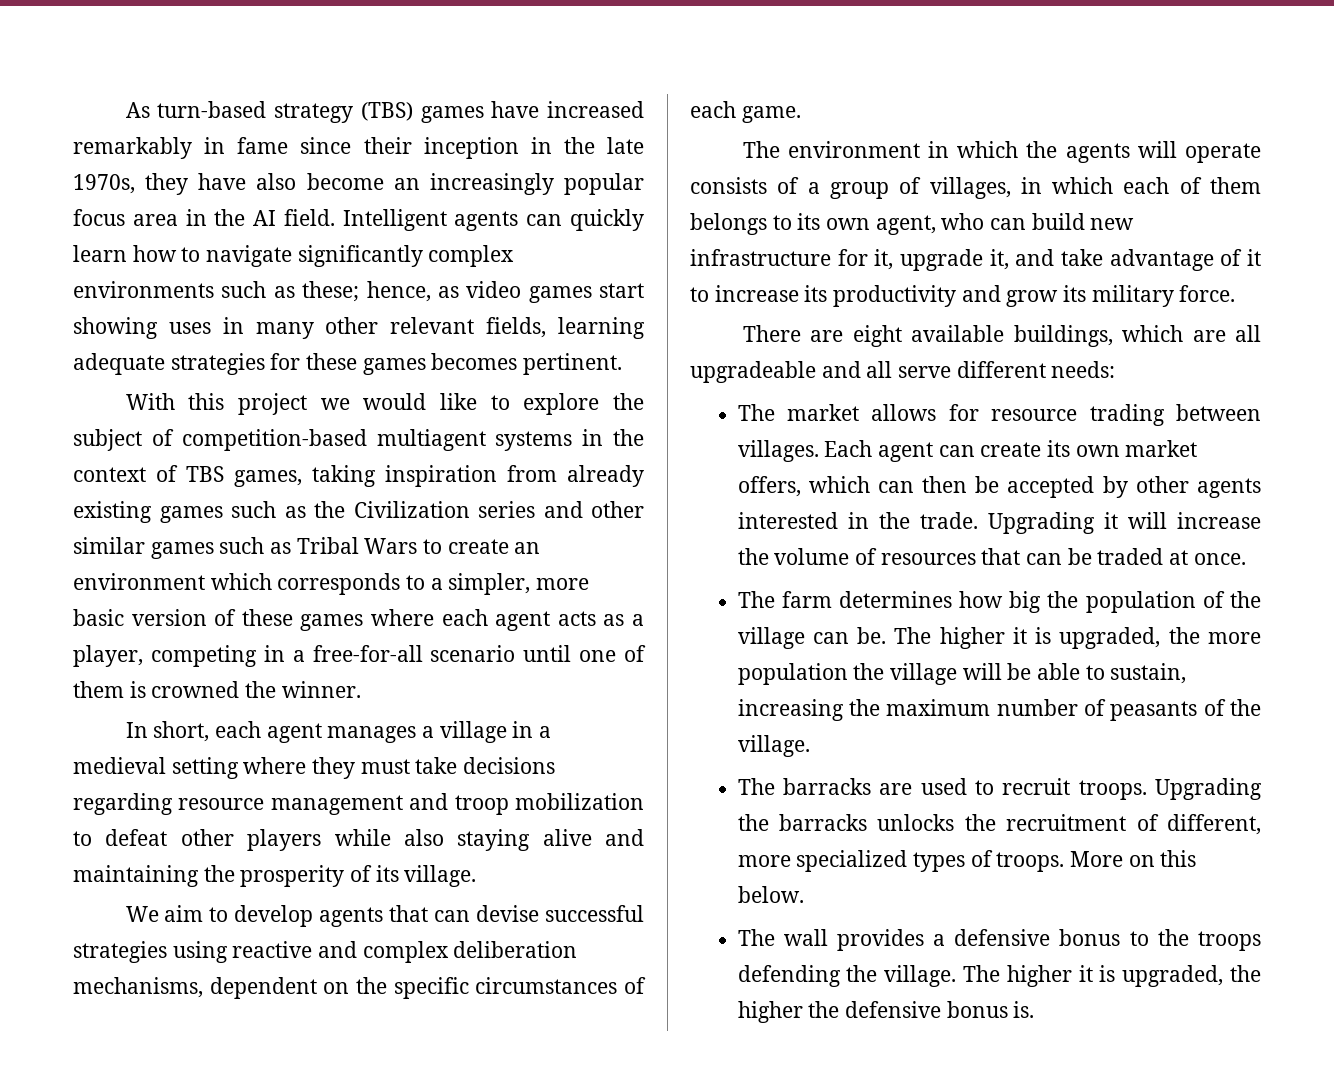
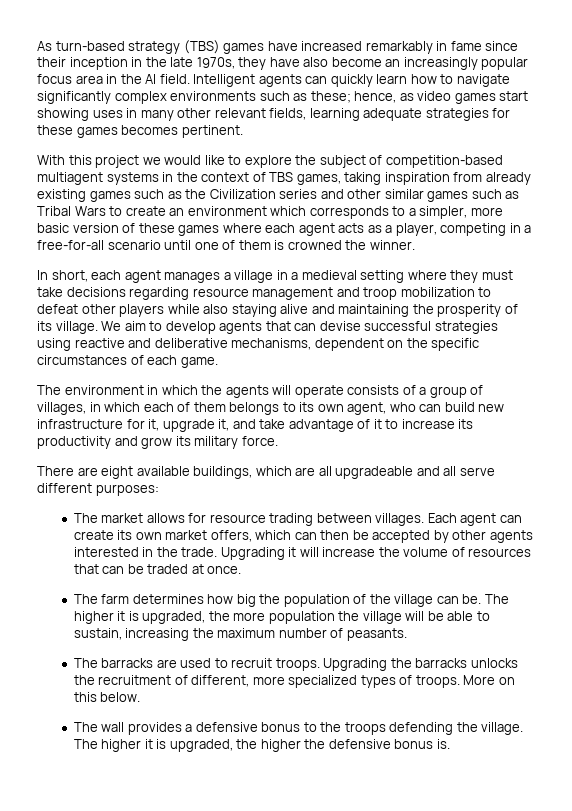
- In short, each agent manages a village in a medieval setting where they must take decisions regarding resource management and troop mobilization to defeat other players while also staying alive and maintaining the prosperity of its village.
- We aim to develop agents that can devise successful strategies using reactive and complex deliberation mechanisms, dependent on the specific circumstances of each game.
+ In short, each agent manages a village in a medieval setting where they must take decisions regarding resource management and troop mobilization to defeat other players while also staying alive and maintaining the prosperity of its village. We aim to develop agents that can devise successful strategies using reactive and deliberative mechanisms, dependent on the specific circumstances of each game.
- There are eight available buildings, which are all upgradeable and all serve different needs:
+ There are eight available buildings, which are all upgradeable and all serve different purposes:
- The higher it is upgraded, the more population the village will be able to sustain, increasing the maximum number of peasants of the village.
+ The higher it is upgraded, the more population the village will be able to sustain, increasing the maximum number of peasants.

